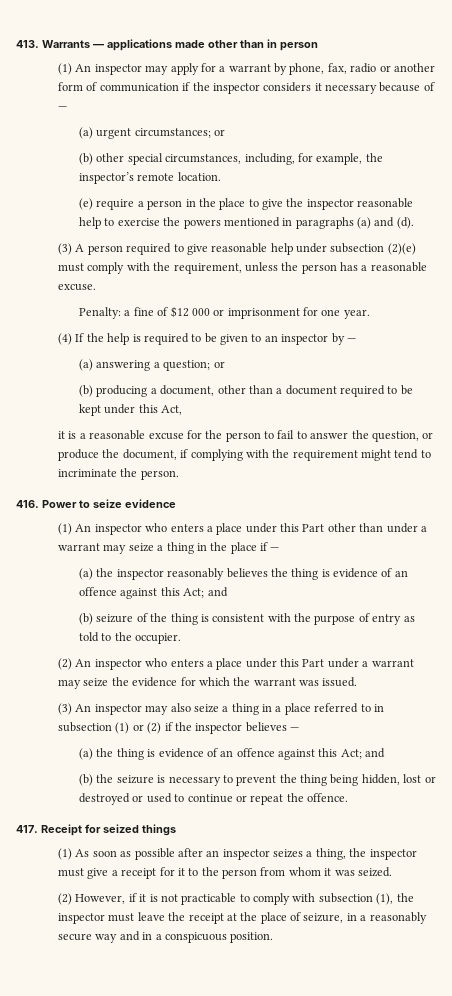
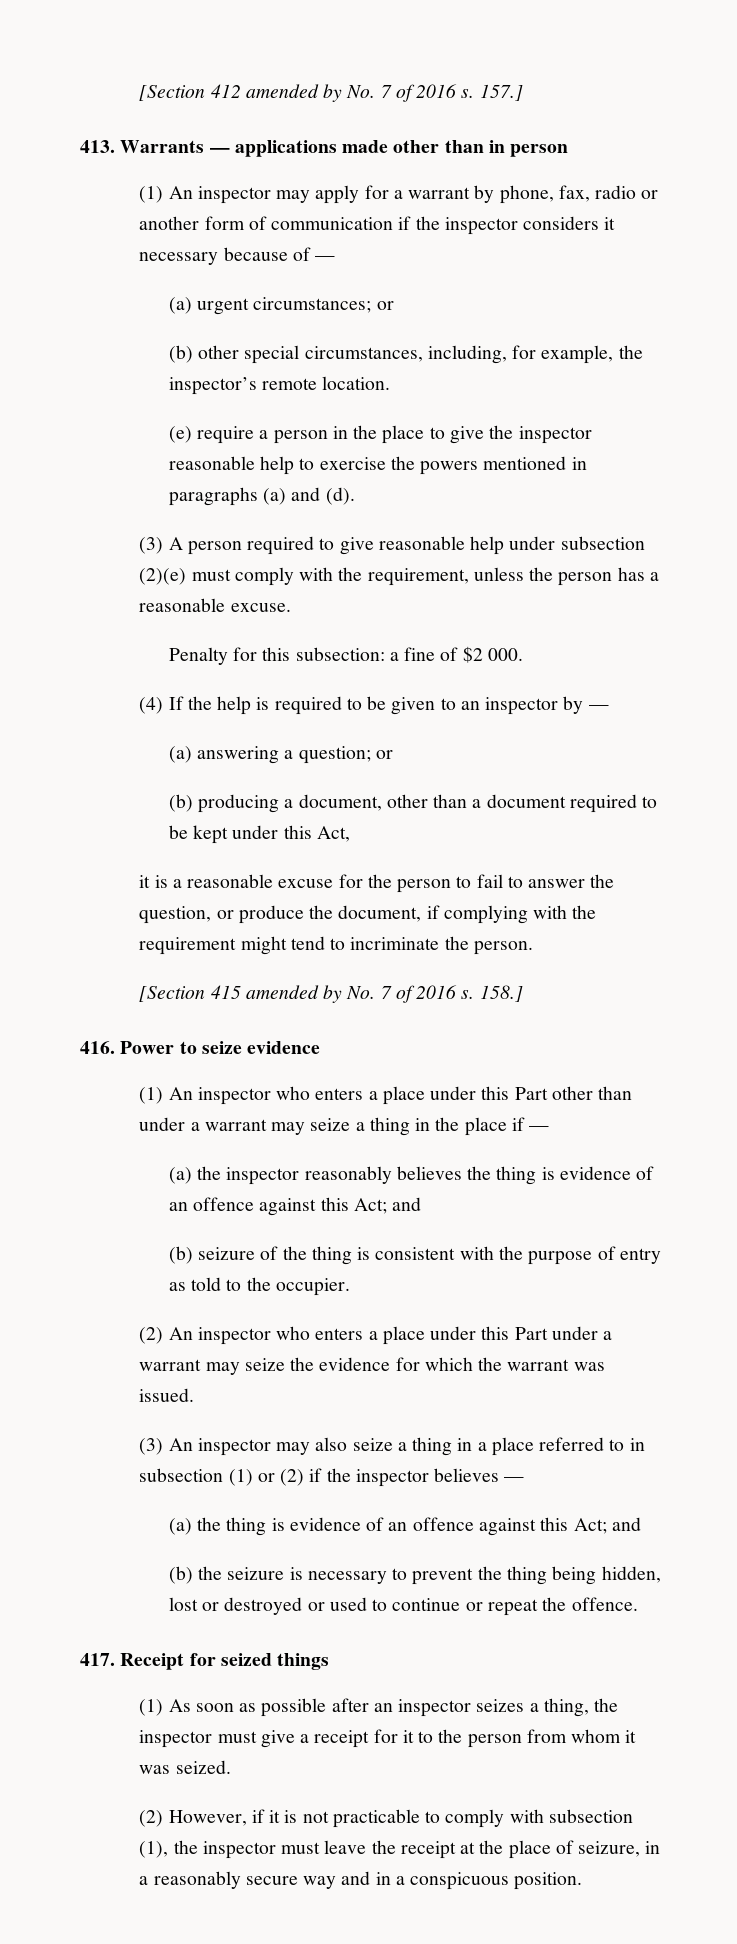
+ [Section 412 amended by No. 7 of 2016 s. 157.]
- Penalty: a fine of $12 000 or imprisonment for one year.
+ Penalty for this subsection: a fine of $2 000.
+ [Section 415 amended by No. 7 of 2016 s. 158.]

